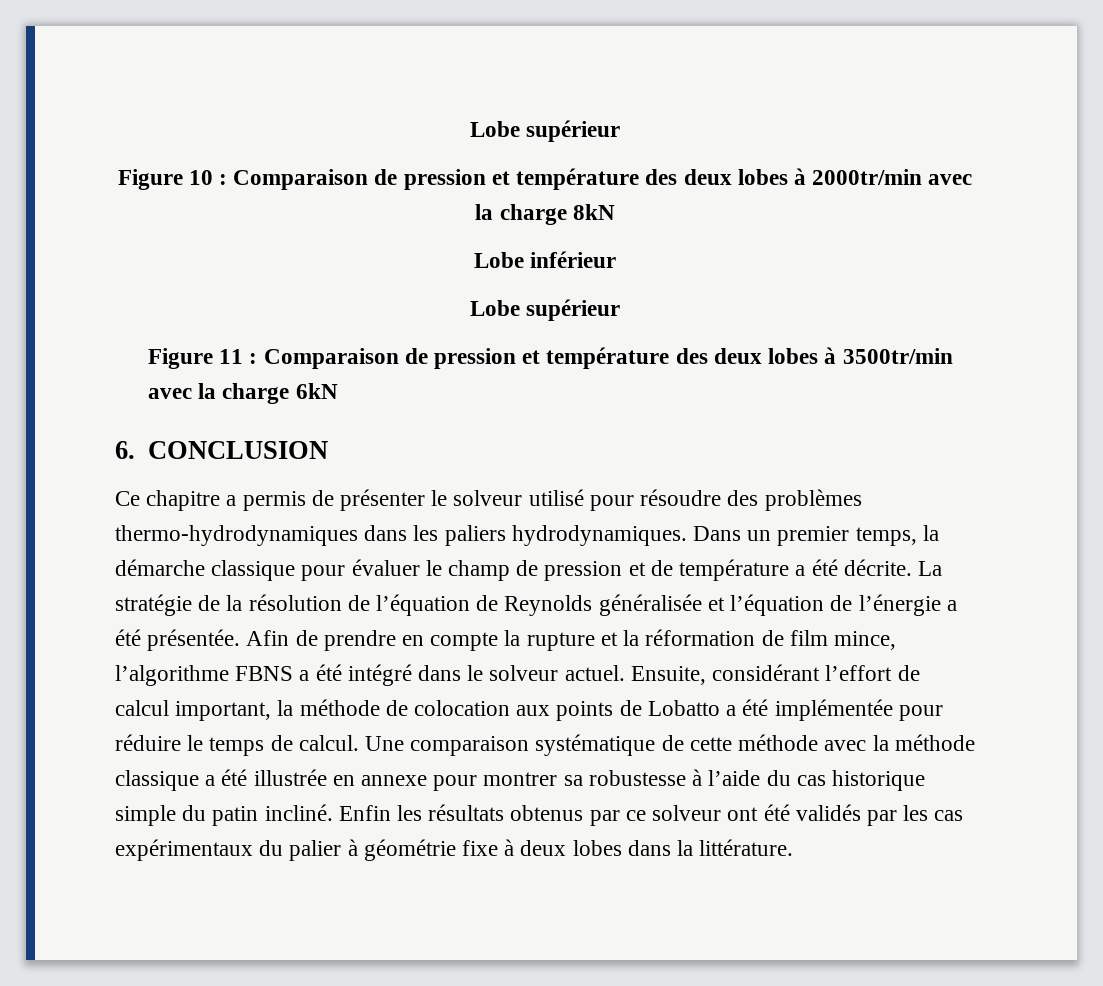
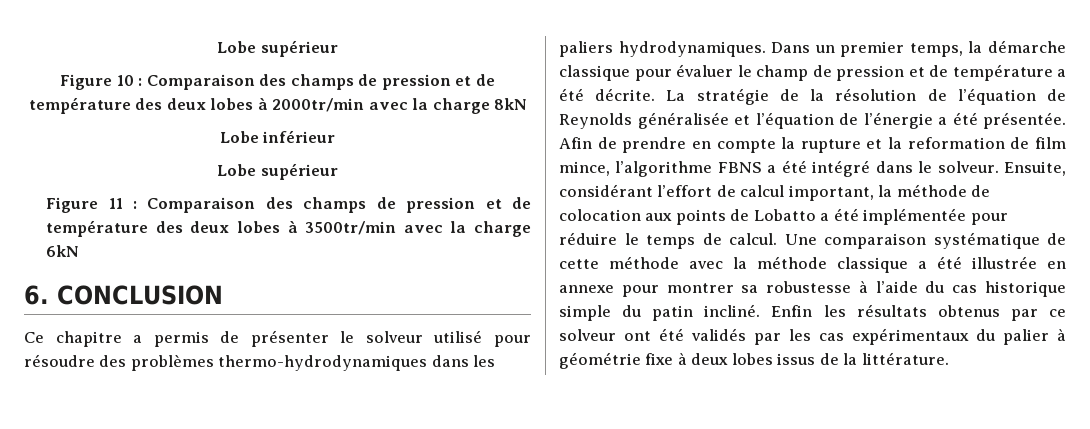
- Figure 10 : Comparaison de pression et température des deux lobes à 2000tr/min avec la charge 8kN
+ Figure 10 : Comparaison des champs de pression et de température des deux lobes à 2000tr/min avec la charge 8kN
- Figure 11 : Comparaison de pression et température des deux lobes à 3500tr/min avec la charge 6kN
+ Figure 11 : Comparaison des champs de pression et de température des deux lobes à 3500tr/min avec la charge 6kN
- Afin de prendre en compte la rupture et la réformation de film mince, l’algorithme FBNS a été intégré dans le solveur actuel.
+ Afin de prendre en compte la rupture et la reformation de film mince, l’algorithme FBNS a été intégré dans le solveur.
- Enfin les résultats obtenus par ce solveur ont été validés par les cas expérimentaux du palier à géométrie fixe à deux lobes dans la littérature.
+ Enfin les résultats obtenus par ce solveur ont été validés par les cas expérimentaux du palier à géométrie fixe à deux lobes issus de la littérature.

